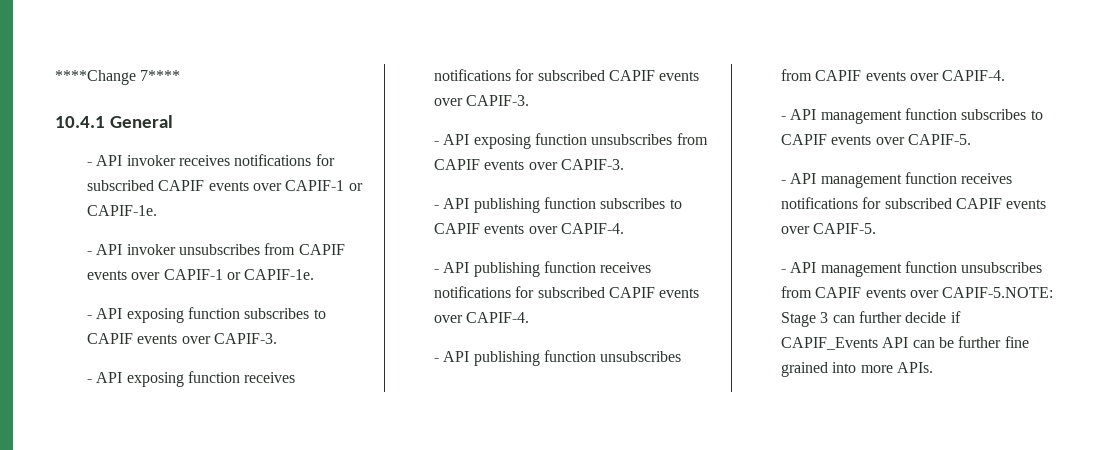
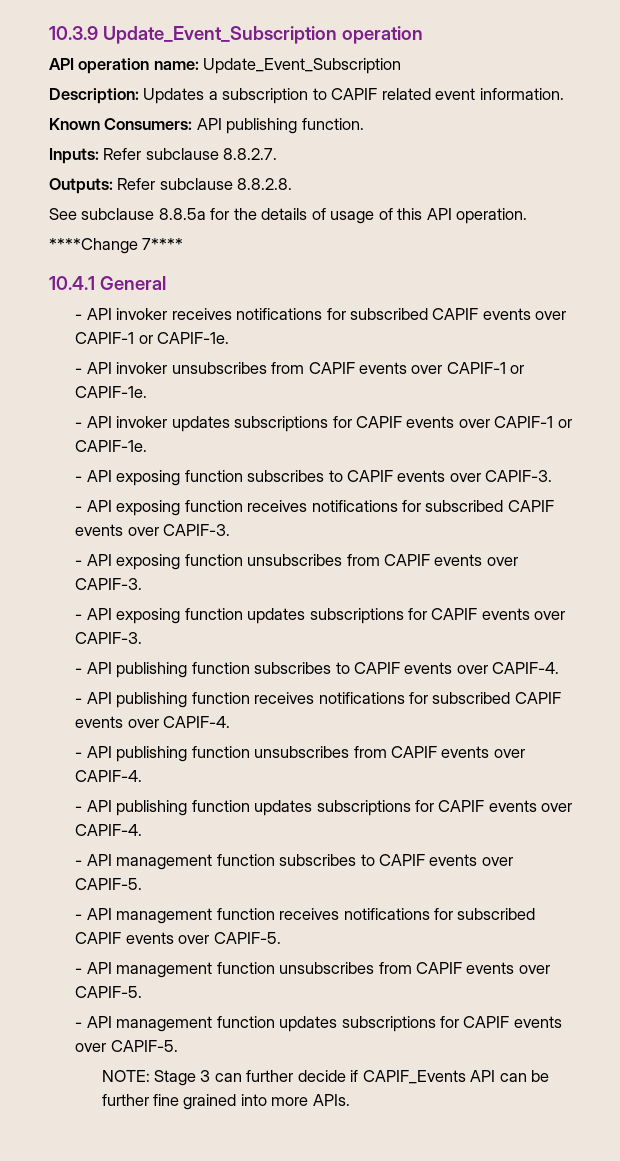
+ 10.3.9 Update_Event_Subscription operation
+ API operation name: Update_Event_Subscription
+ Description: Updates a subscription to CAPIF related event information.
+ Known Consumers: API publishing function.
+ Inputs: Refer subclause 8.8.2.7.
+ Outputs: Refer subclause 8.8.2.8.
+ See subclause 8.8.5a for the details of usage of this API operation.
+ - API invoker updates subscriptions for CAPIF events over CAPIF-1 or CAPIF-1e.
+ - API exposing function updates subscriptions for CAPIF events over CAPIF-3.
+ - API publishing function updates subscriptions for CAPIF events over CAPIF-4.
- - API management function unsubscribes from CAPIF events over CAPIF-5.NOTE: Stage 3 can further decide if CAPIF_Events API can be further fine grained into more APIs.
+ - API management function unsubscribes from CAPIF events over CAPIF-5.
+ - API management function updates subscriptions for CAPIF events over CAPIF-5.
+ NOTE: Stage 3 can further decide if CAPIF_Events API can be further fine grained into more APIs.

